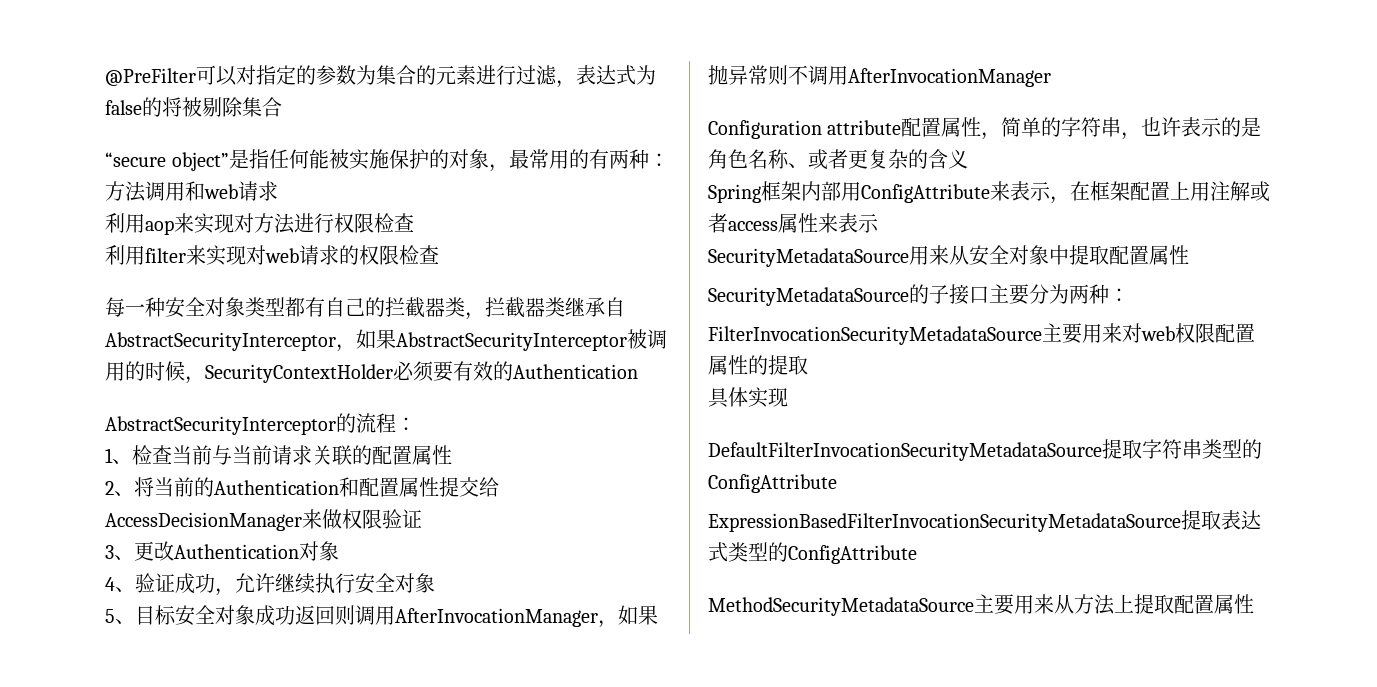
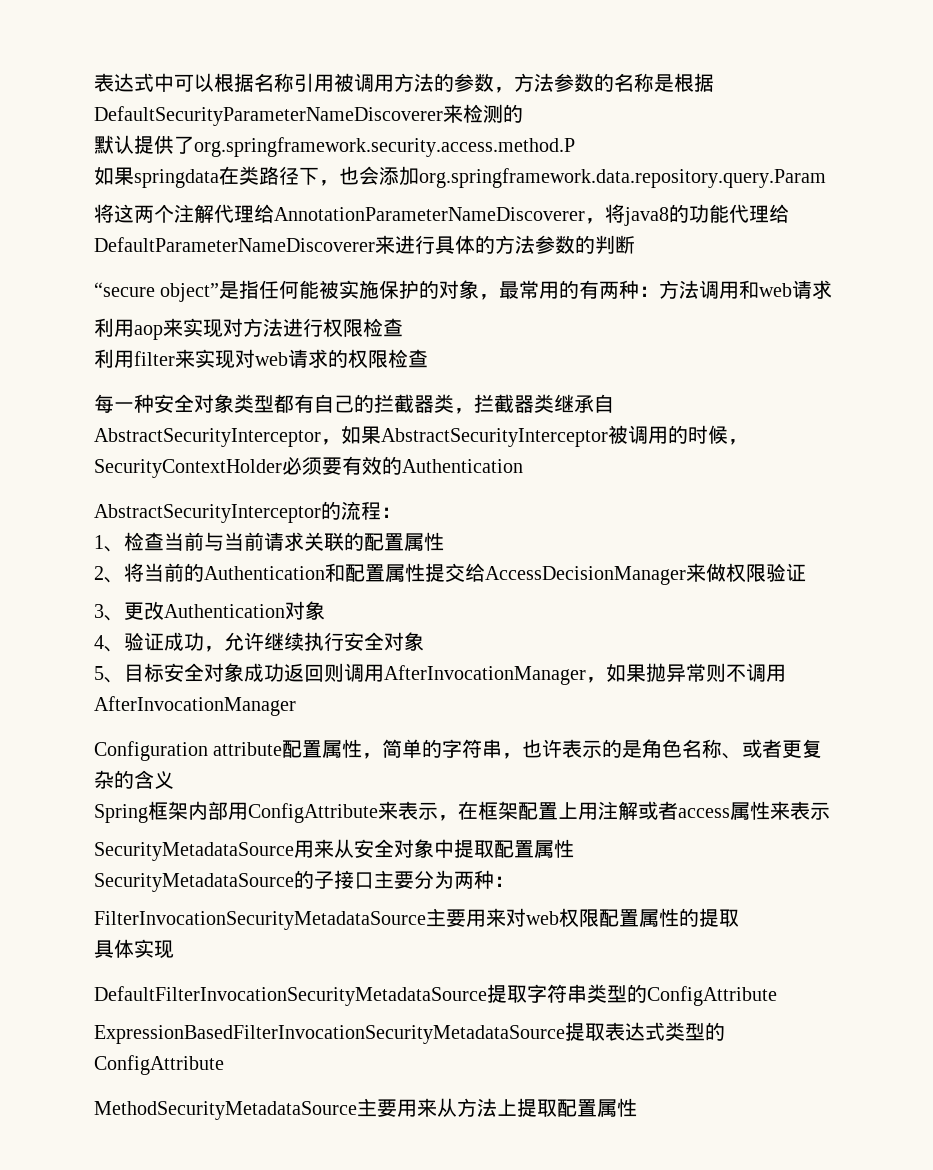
- @PreFilter可以对指定的参数为集合的元素进行过滤，表达式为false的将被剔除集合
+ 表达式中可以根据名称引用被调用方法的参数，方法参数的名称是根据DefaultSecurityParameterNameDiscoverer来检测的
+ 默认提供了org.springframework.security.access.method.P
+ 如果springdata在类路径下，也会添加org.springframework.data.repository.query.Param
+ 将这两个注解代理给AnnotationParameterNameDiscoverer，将java8的功能代理给DefaultParameterNameDiscoverer来进行具体的方法参数的判断

